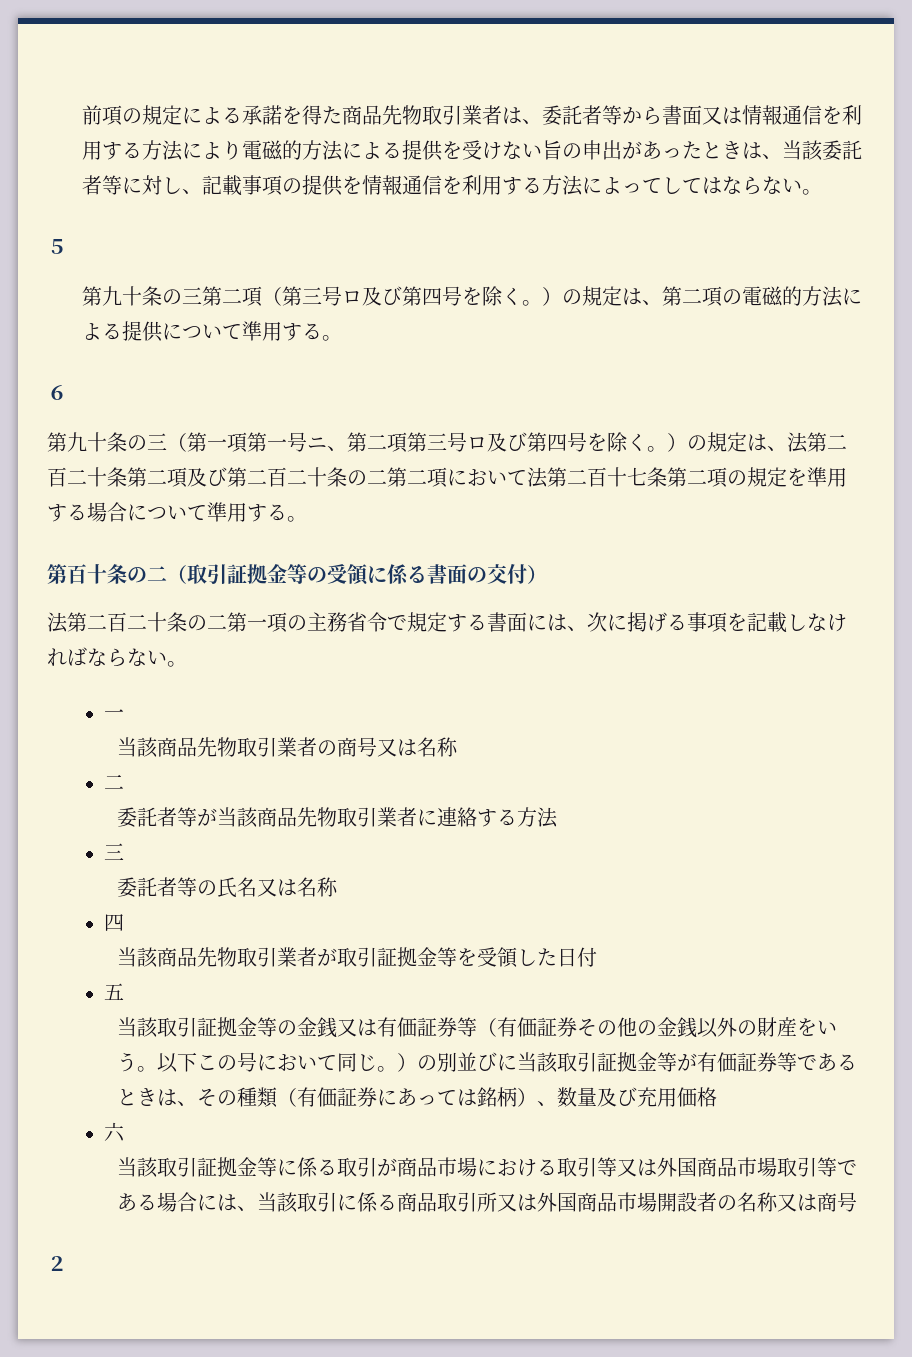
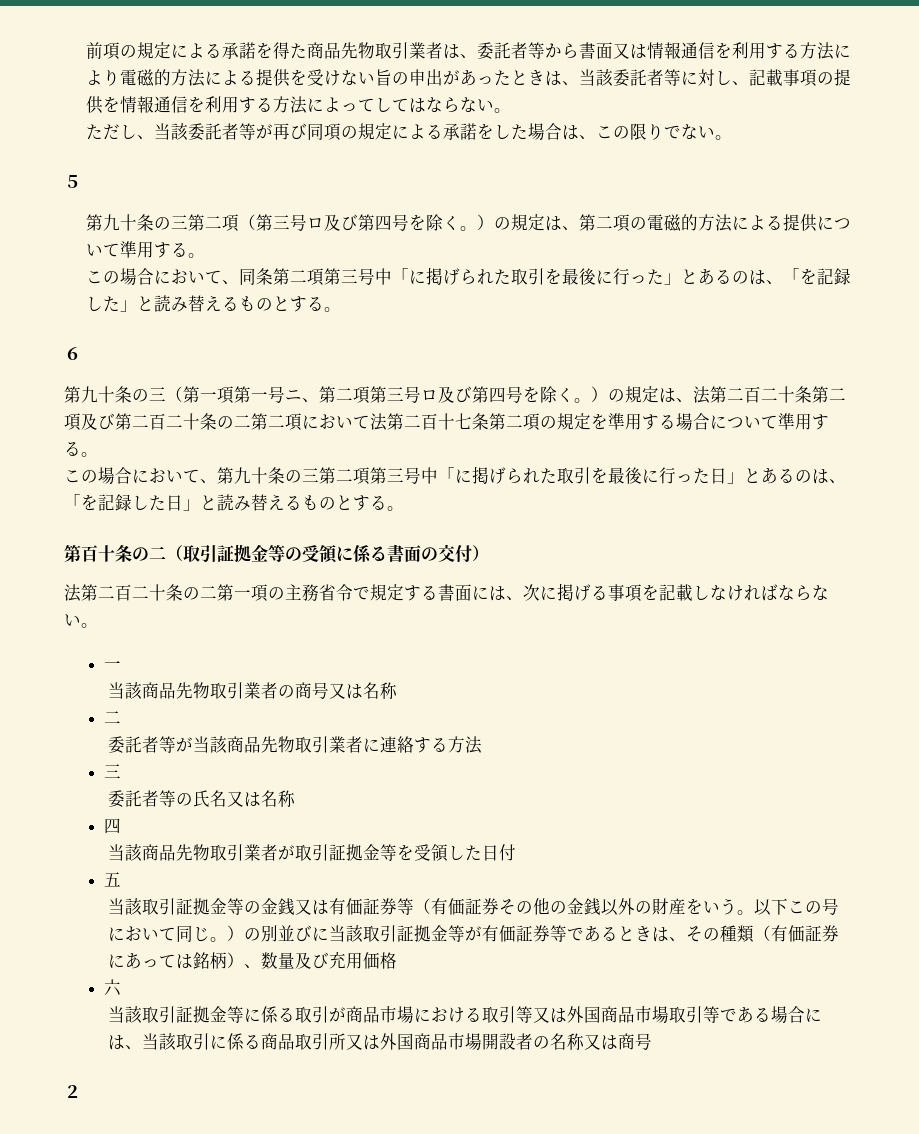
+ ただし、当該委託者等が再び同項の規定による承諾をした場合は、この限りでない。
+ この場合において、同条第二項第三号中「に掲げられた取引を最後に行った」とあるのは、「を記録した」と読み替えるものとする。
+ この場合において、第九十条の三第二項第三号中「に掲げられた取引を最後に行った日」とあるのは、「を記録した日」と読み替えるものとする。

